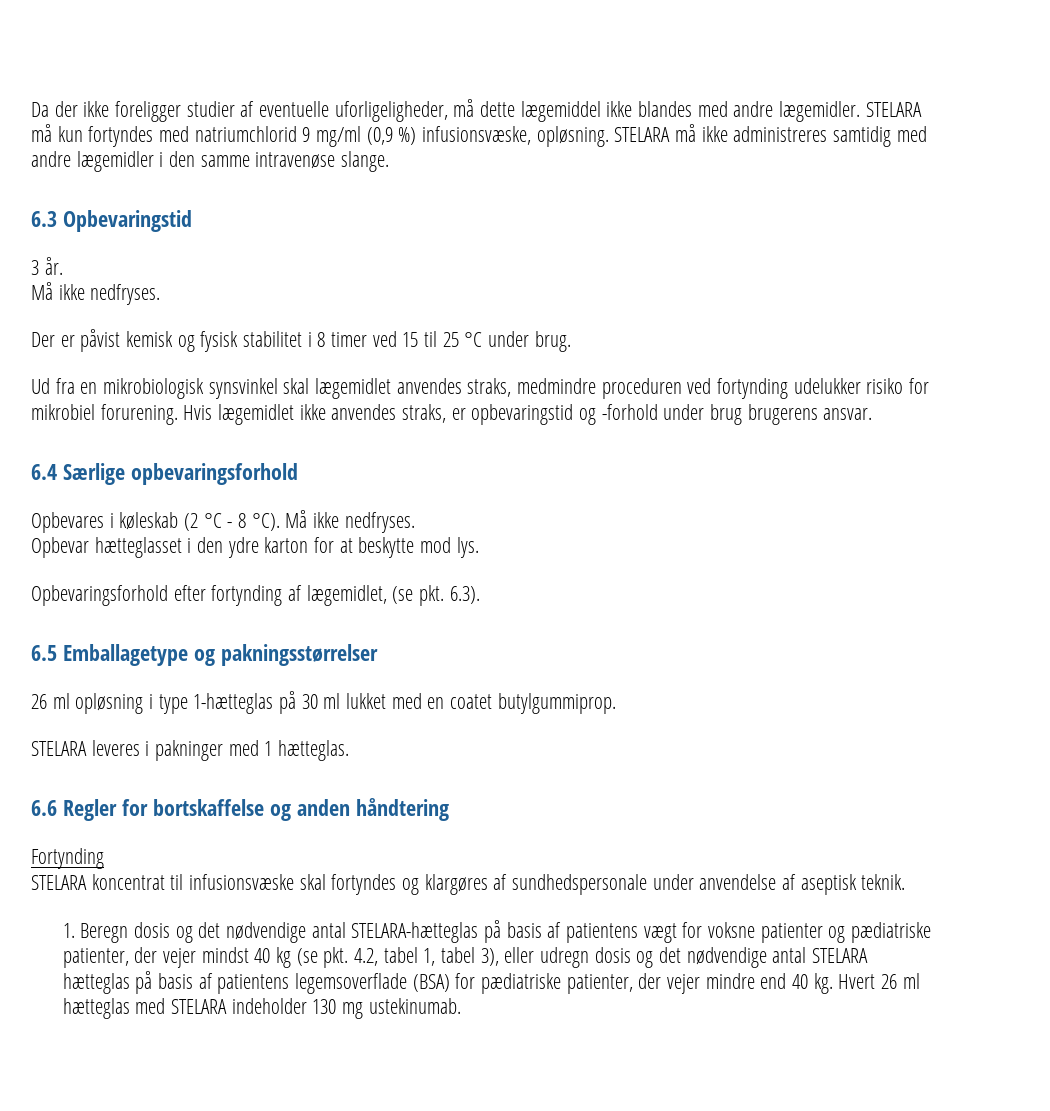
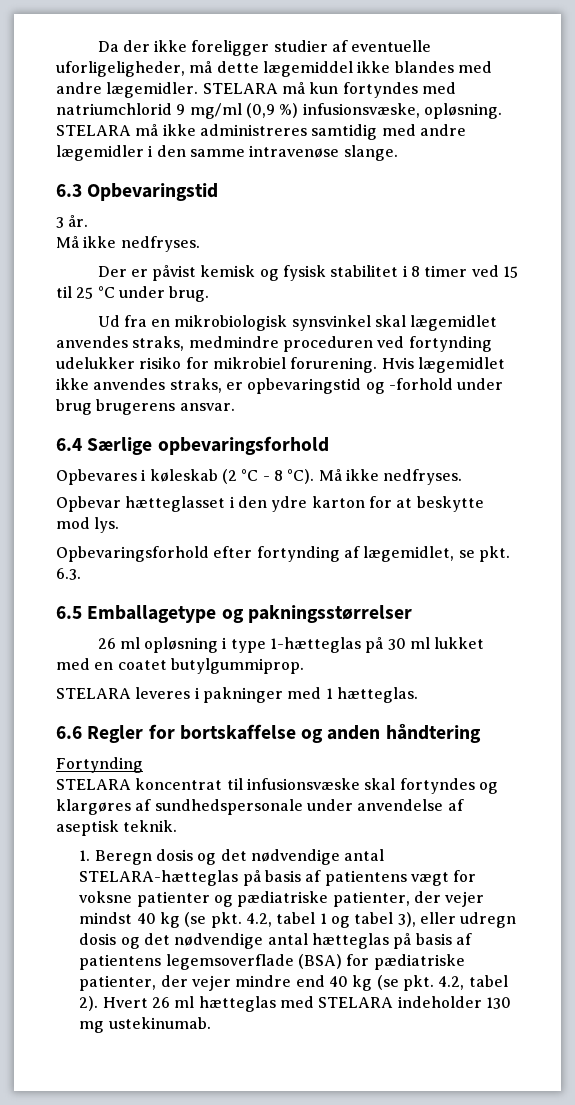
- Opbevaringsforhold efter fortynding af lægemidlet, (se pkt. 6.3).
+ Opbevaringsforhold efter fortynding af lægemidlet, se pkt. 6.3.
- 1. Beregn dosis og det nødvendige antal STELARA-hætteglas på basis af patientens vægt for voksne patienter og pædiatriske patienter, der vejer mindst 40 kg (se pkt. 4.2, tabel 1, tabel 3), eller udregn dosis og det nødvendige antal STELARA hætteglas på basis af patientens legemsoverflade (BSA) for pædiatriske patienter, der vejer mindre end 40 kg.
+ 1. Beregn dosis og det nødvendige antal STELARA-hætteglas på basis af patientens vægt for voksne patienter og pædiatriske patienter, der vejer mindst 40 kg (se pkt. 4.2, tabel 1 og tabel 3), eller udregn dosis og det nødvendige antal hætteglas på basis af patientens legemsoverflade (BSA) for pædiatriske patienter, der vejer mindre end 40 kg (se pkt. 4.2, tabel 2).

